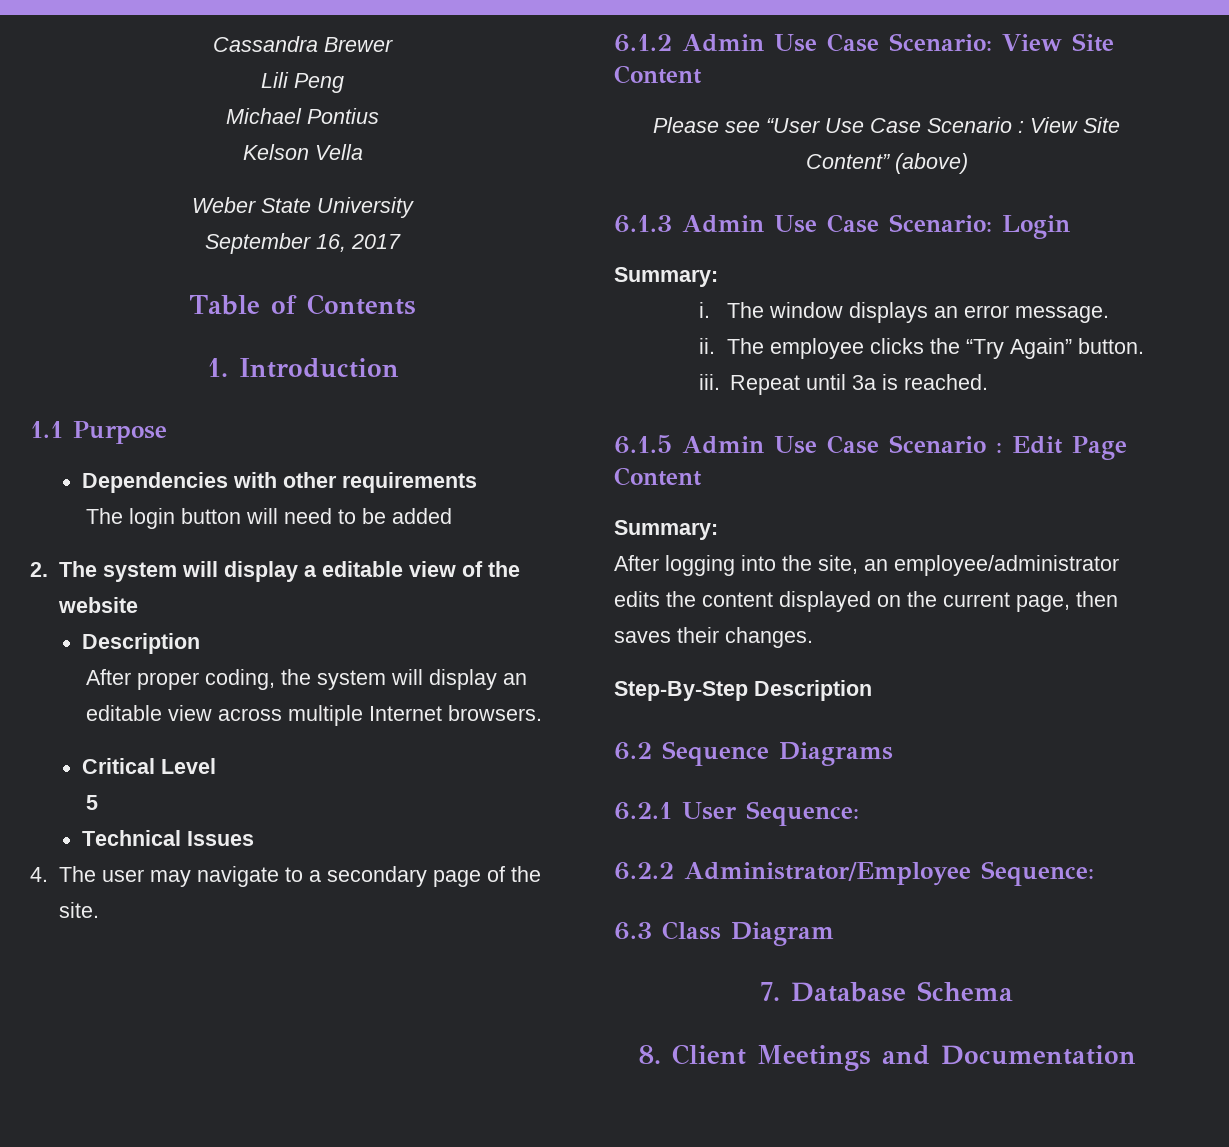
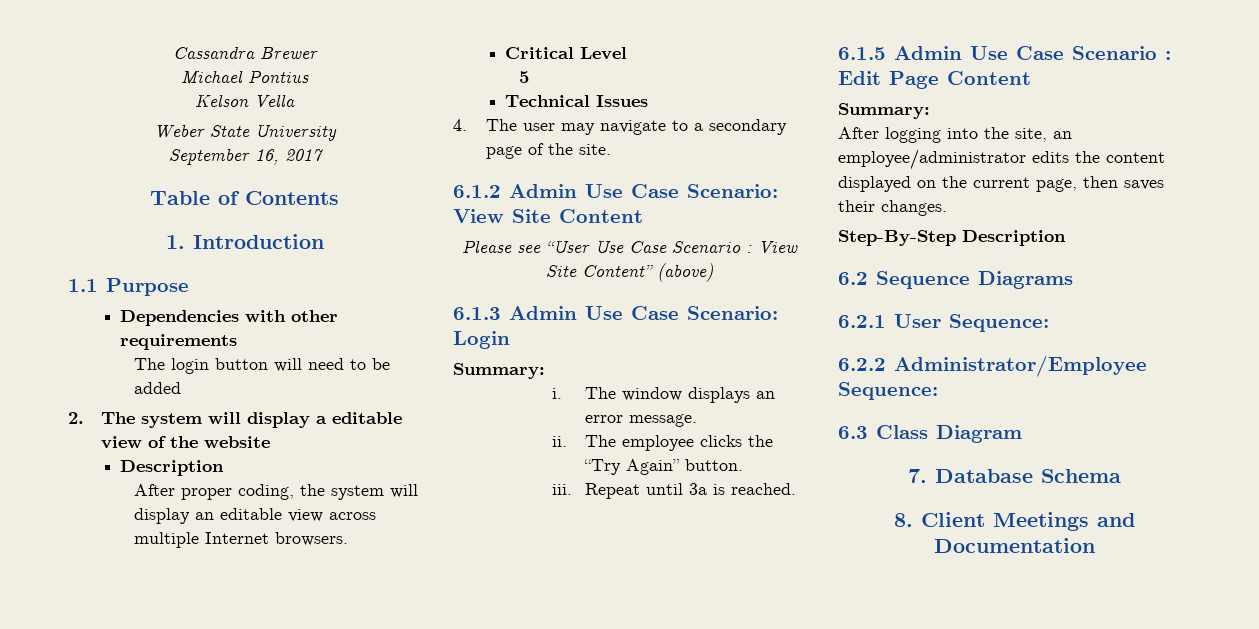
- Lili Peng

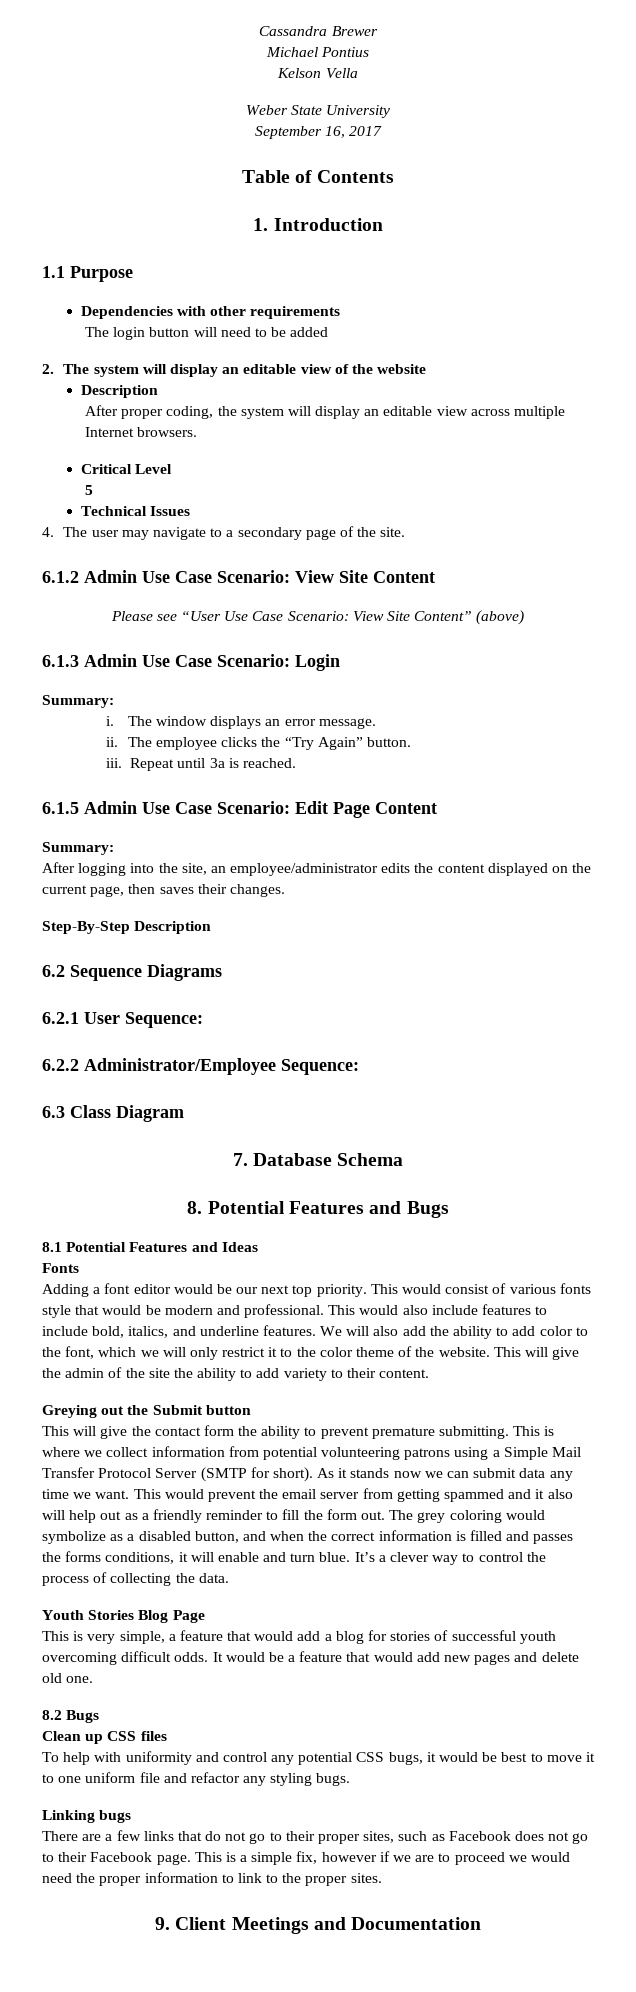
- 2. The system will display a editable view of the website
+ 2. The system will display an editable view of the website
- Please see “User Use Case Scenario : View Site Content” (above)
+ Please see “User Use Case Scenario: View Site Content” (above)
- 6.1.5 Admin Use Case Scenario : Edit Page Content
+ 6.1.5 Admin Use Case Scenario: Edit Page Content
- 8. Client Meetings and Documentation
+ 8. Potential Features and Bugs
+ 8.1 Potential Features and Ideas
+ Fonts
+ Adding a font editor would be our next top priority. This would consist of various fonts style that would be modern and professional. This would also include features to include bold, italics, and underline features. We will also add the ability to add color to the font, which we will only restrict it to the color theme of the website. This will give the admin of the site the ability to add variety to their content.
+ Greying out the Submit button
+ This will give the contact form the ability to prevent premature submitting. This is where we collect information from potential volunteering patrons using a Simple Mail Transfer Protocol Server (SMTP for short). As it stands now we can submit data any time we want. This would prevent the email server from getting spammed and it also will help out as a friendly reminder to fill the form out. The grey coloring would symbolize as a disabled button, and when the correct information is filled and passes the forms conditions, it will enable and turn blue. It’s a clever way to control the process of collecting the data.
+ Youth Stories Blog Page
+ This is very simple, a feature that would add a blog for stories of successful youth overcoming difficult odds. It would be a feature that would add new pages and delete old one.
+ 8.2 Bugs
+ Clean up CSS files
+ To help with uniformity and control any potential CSS bugs, it would be best to move it to one uniform file and refactor any styling bugs.
+ Linking bugs
+ There are a few links that do not go to their proper sites, such as Facebook does not go to their Facebook page. This is a simple fix, however if we are to proceed we would need the proper information to link to the proper sites.
+ 9. Client Meetings and Documentation

